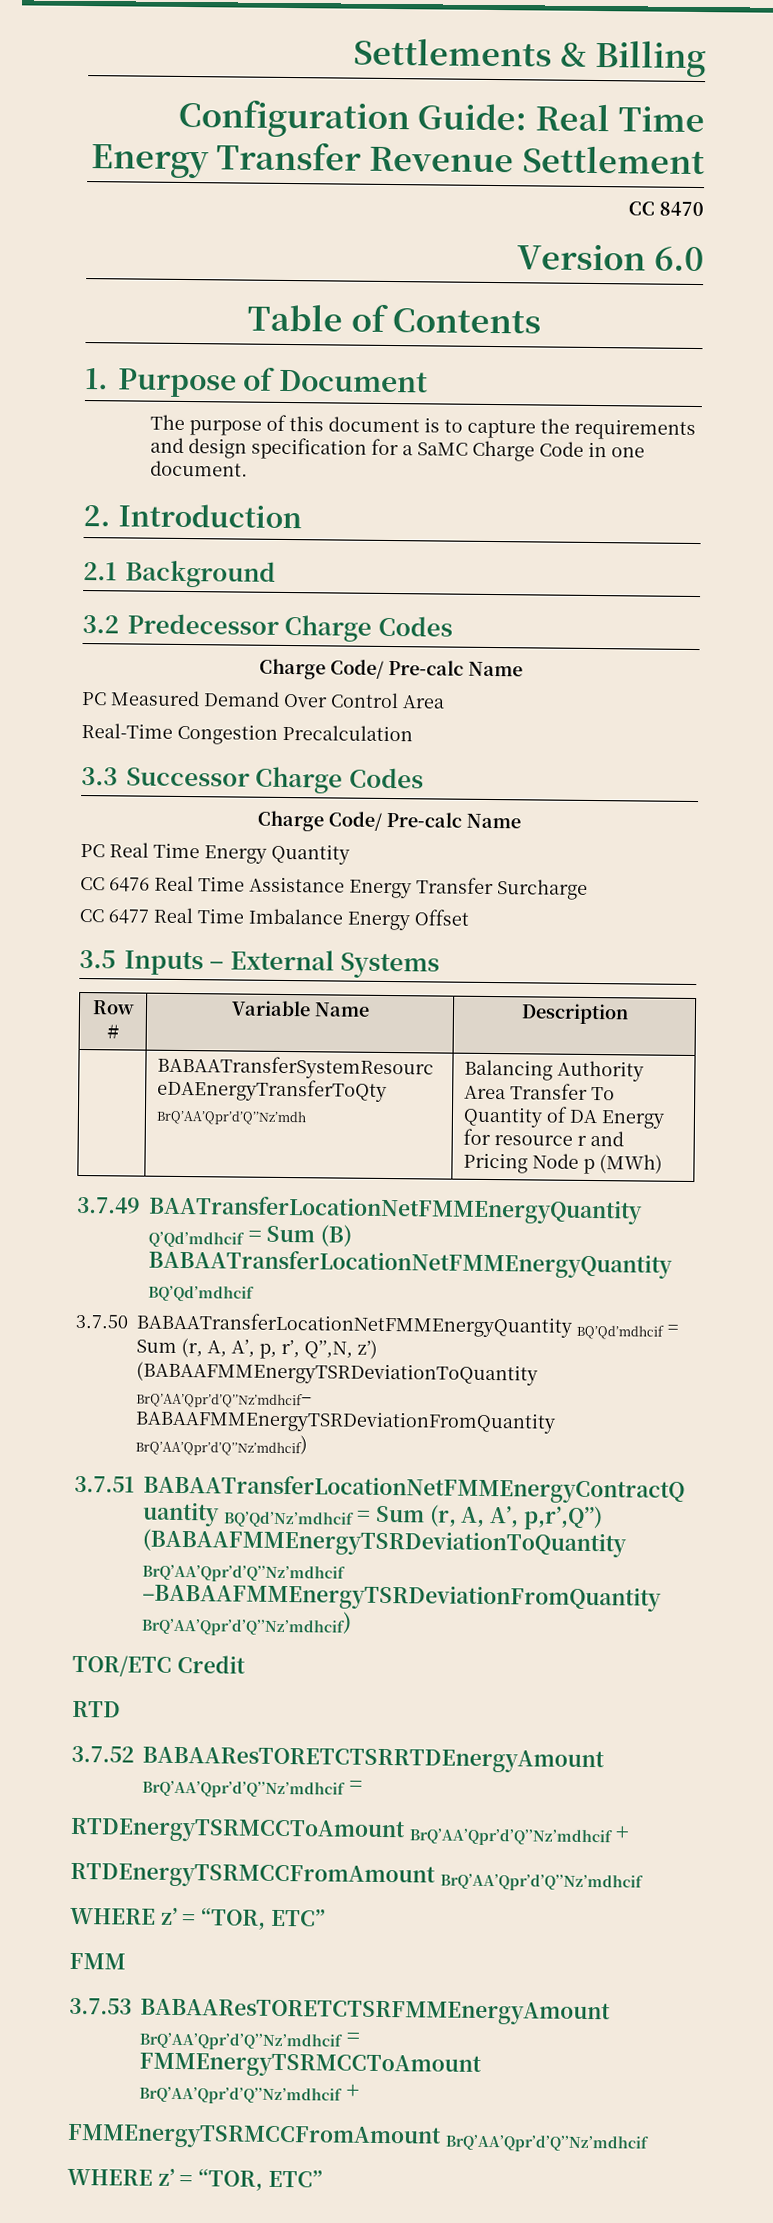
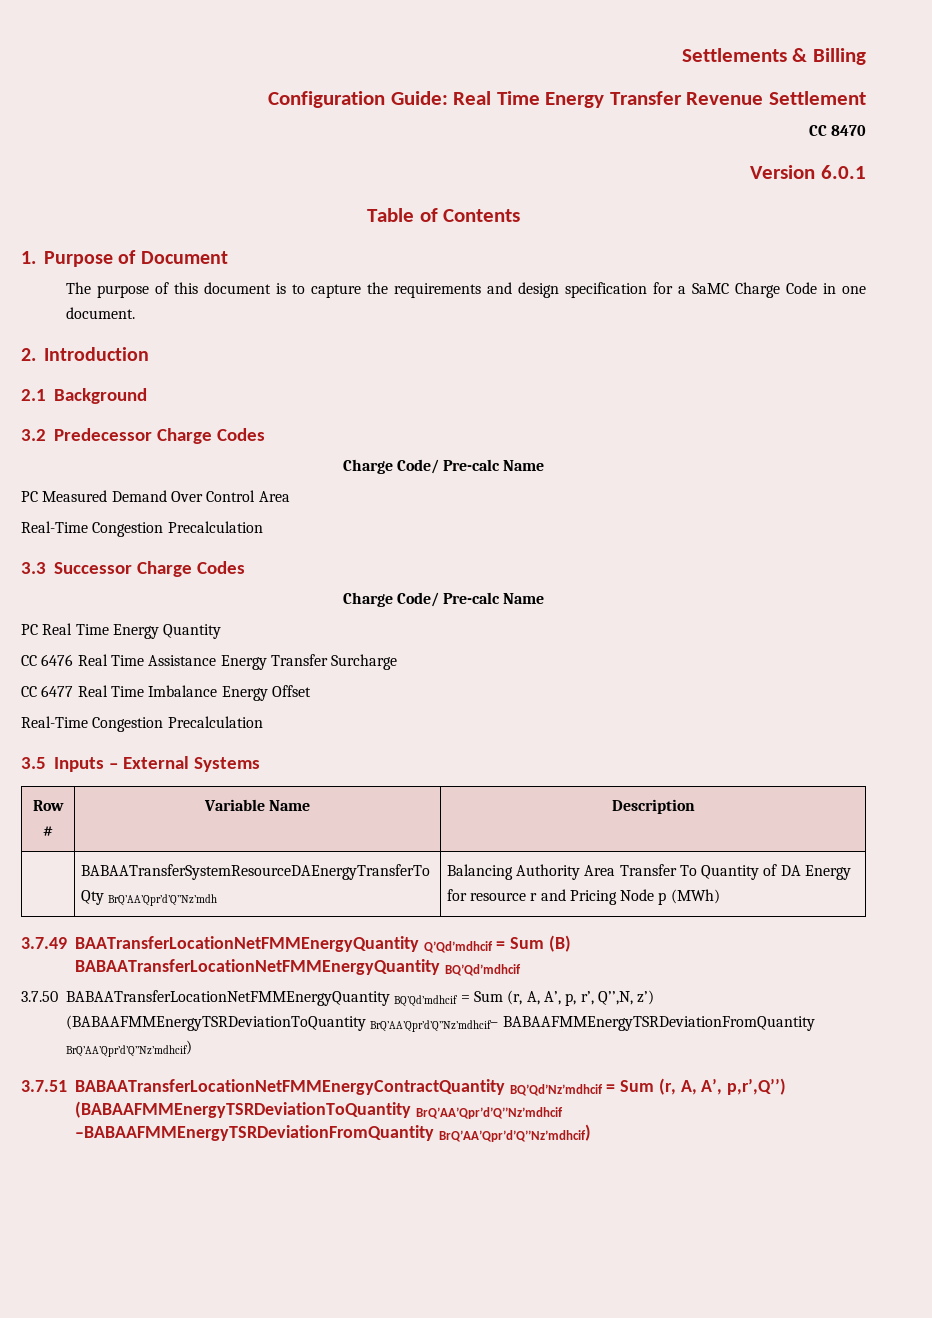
- Version 6.0
+ Version 6.0.1
  CC 6477 Real Time Imbalance Energy Offset
+ Real-Time Congestion Precalculation
- TOR/ETC Credit
- RTD
- 3.7.52 BABAAResTORETCTSRRTDEnergyAmount BrQ’AA’Qpr’d’Q’’Nz’mdhcif =
- RTDEnergyTSRMCCToAmount BrQ’AA’Qpr’d’Q’’Nz’mdhcif +
- RTDEnergyTSRMCCFromAmount BrQ’AA’Qpr’d’Q’’Nz’mdhcif
- WHERE z’ = “TOR, ETC”
- FMM
- 3.7.53 BABAAResTORETCTSRFMMEnergyAmount BrQ’AA’Qpr’d’Q’’Nz’mdhcif = FMMEnergyTSRMCCToAmount BrQ’AA’Qpr’d’Q’’Nz’mdhcif +
- FMMEnergyTSRMCCFromAmount BrQ’AA’Qpr’d’Q’’Nz’mdhcif
- WHERE z’ = “TOR, ETC”

